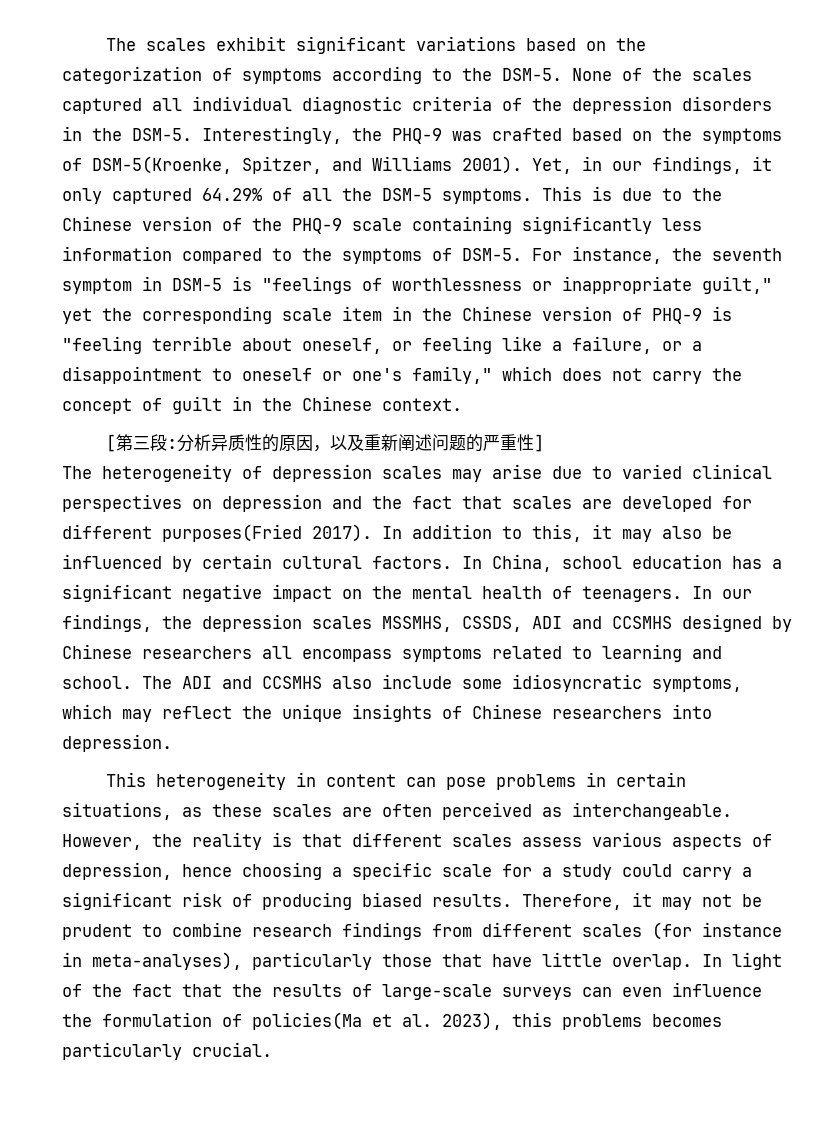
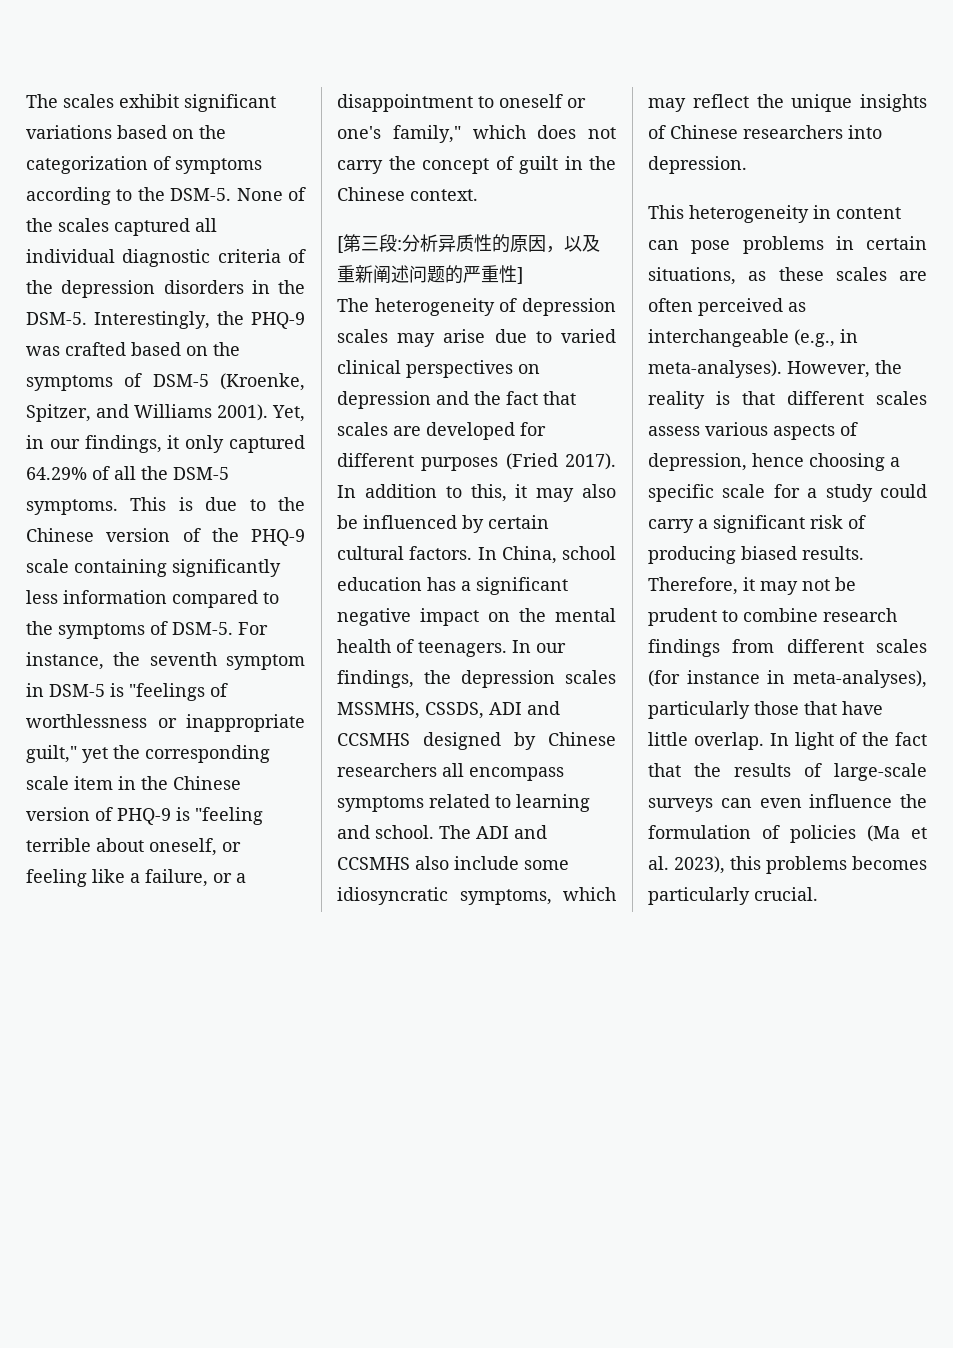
- Interestingly, the PHQ-9 was crafted based on the symptoms of DSM-5(Kroenke, Spitzer, and Williams 2001).
+ Interestingly, the PHQ-9 was crafted based on the symptoms of DSM-5 (Kroenke, Spitzer, and Williams 2001).
- The heterogeneity of depression scales may arise due to varied clinical perspectives on depression and the fact that scales are developed for different purposes(Fried 2017).
+ The heterogeneity of depression scales may arise due to varied clinical perspectives on depression and the fact that scales are developed for different purposes (Fried 2017).
- This heterogeneity in content can pose problems in certain situations, as these scales are often perceived as interchangeable.
+ This heterogeneity in content can pose problems in certain situations, as these scales are often perceived as interchangeable (e.g., in meta-analyses).
- In light of the fact that the results of large-scale surveys can even influence the formulation of policies(Ma et al. 2023), this problems becomes particularly crucial.
+ In light of the fact that the results of large-scale surveys can even influence the formulation of policies (Ma et al. 2023), this problems becomes particularly crucial.

